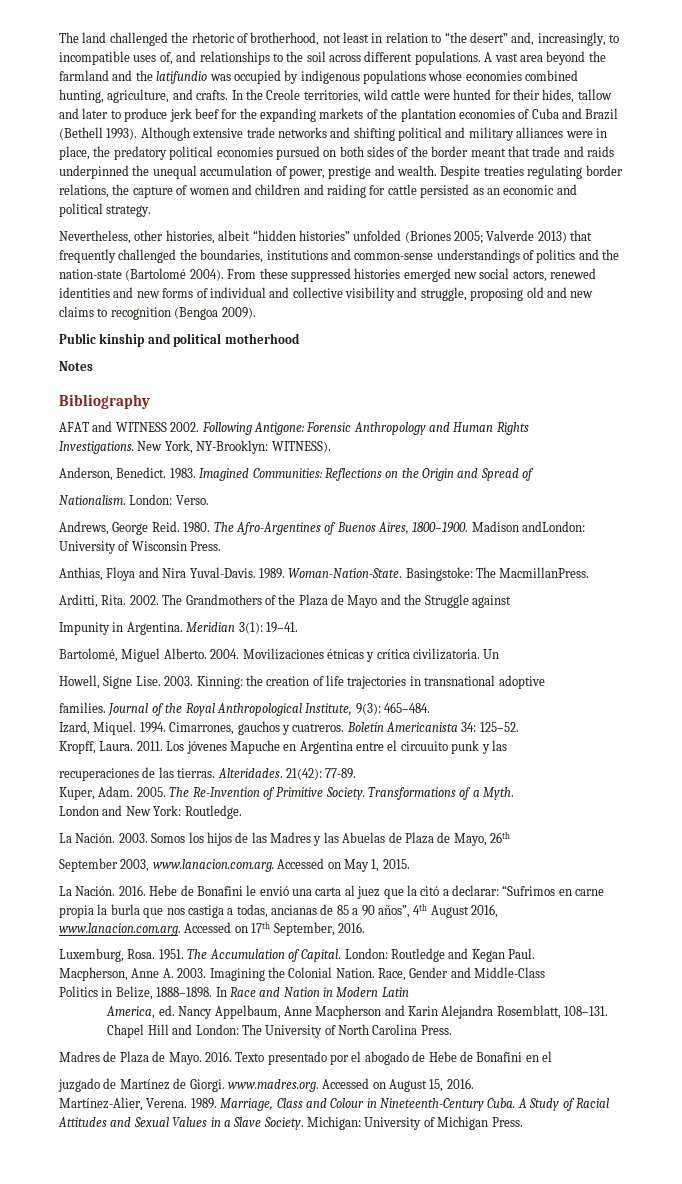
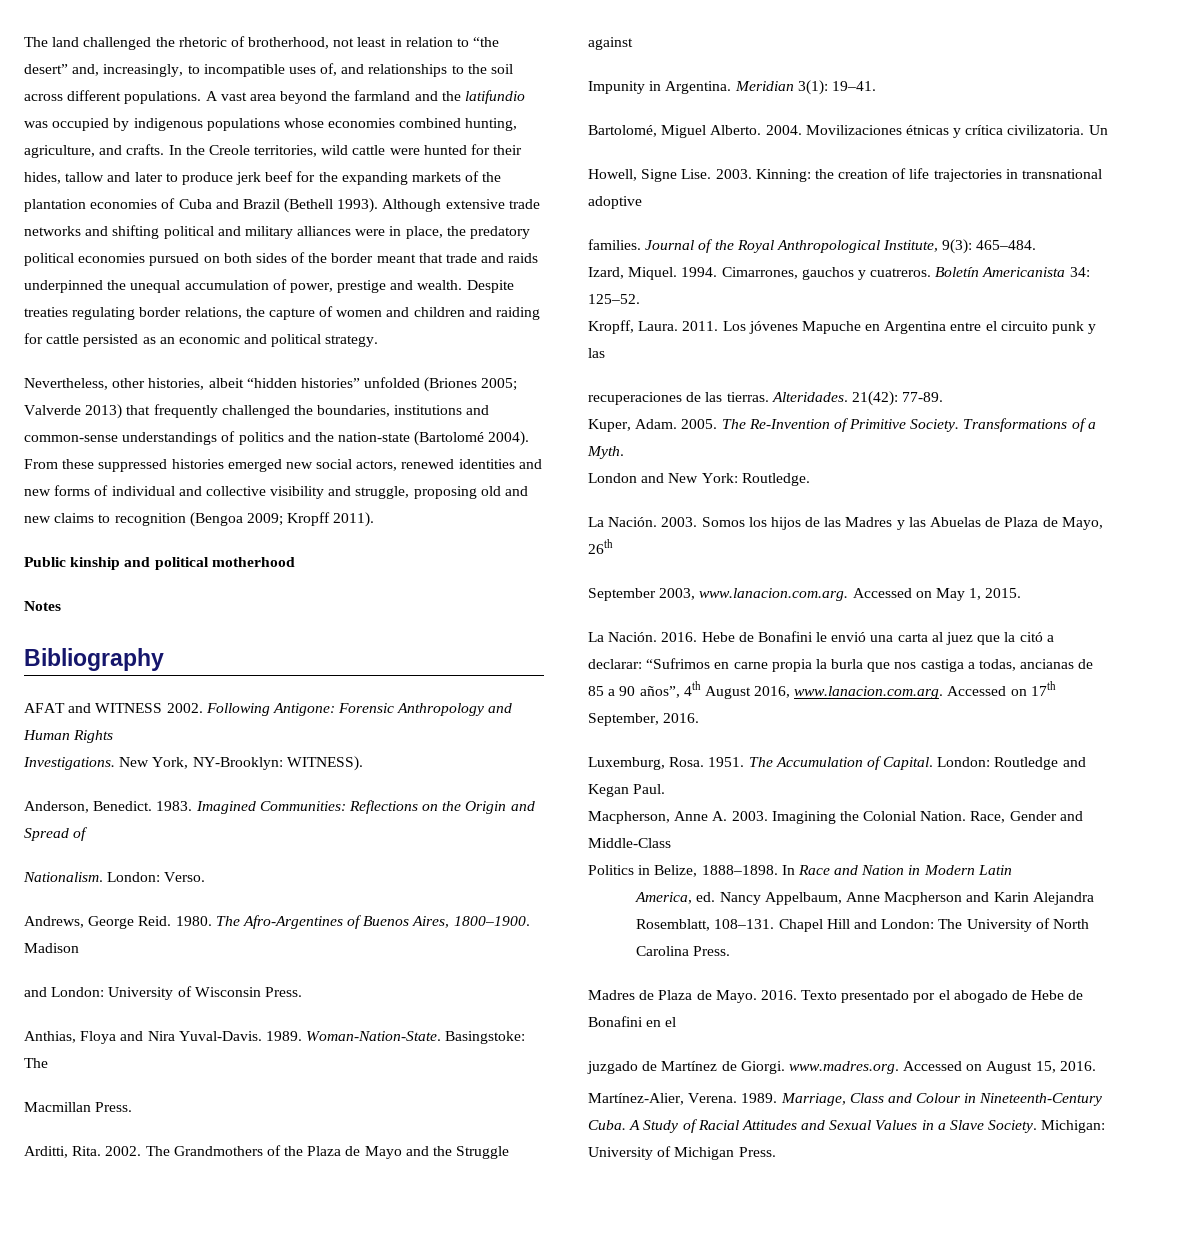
- From these suppressed histories emerged new social actors, renewed identities and new forms of individual and collective visibility and struggle, proposing old and new claims to recognition (Bengoa 2009).
+ From these suppressed histories emerged new social actors, renewed identities and new forms of individual and collective visibility and struggle, proposing old and new claims to recognition (Bengoa 2009; Kropff 2011).
- Madison andLondon: University of Wisconsin Press.
+ Madison
+ and London: University of Wisconsin Press.
- Basingstoke: The MacmillanPress.
+ Basingstoke: The
+ Macmillan Press.
- Los jóvenes Mapuche en Argentina entre el circuuito punk y las
+ Los jóvenes Mapuche en Argentina entre el circuito punk y las

